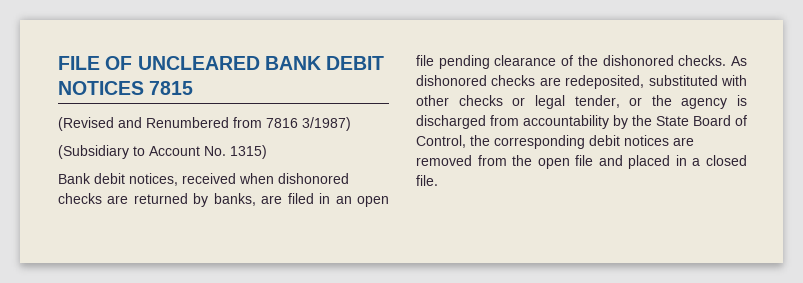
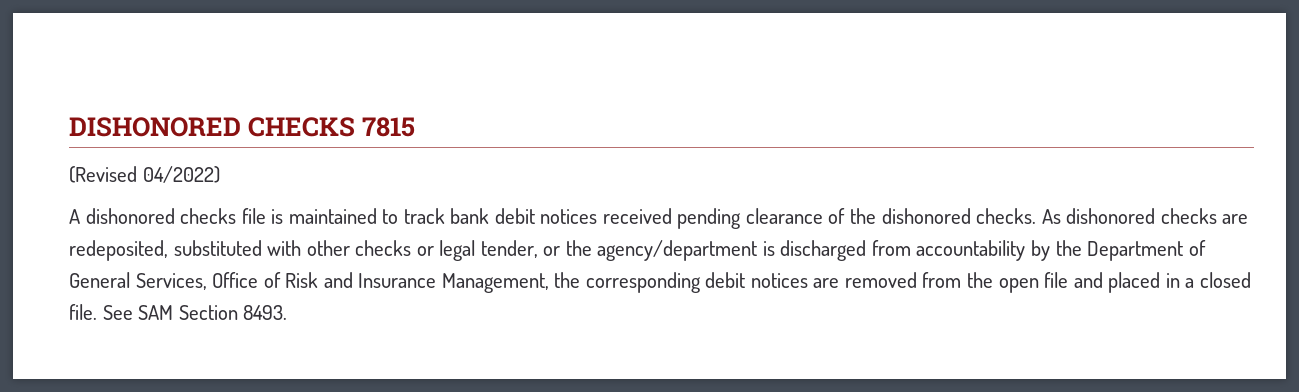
- FILE OF UNCLEARED BANK DEBIT NOTICES 7815
- (Revised and Renumbered from 7816 3/1987)
- (Subsidiary to Account No. 1315)
- Bank debit notices, received when dishonored checks are returned by banks, are filed in an open file pending clearance of the dishonored checks.
+ DISHONORED CHECKS 7815
+ (Revised 04/2022)
+ A dishonored checks file is maintained to track bank debit notices received pending clearance of the dishonored checks.
- As dishonored checks are redeposited, substituted with other checks or legal tender, or the agency is discharged from accountability by the State Board of Control, the corresponding debit notices are removed from the open file and placed in a closed file.
+ As dishonored checks are redeposited, substituted with other checks or legal tender, or the agency/department is discharged from accountability by the Department of General Services, Office of Risk and Insurance Management, the corresponding debit notices are removed from the open file and placed in a closed file.
+ See SAM Section 8493.

